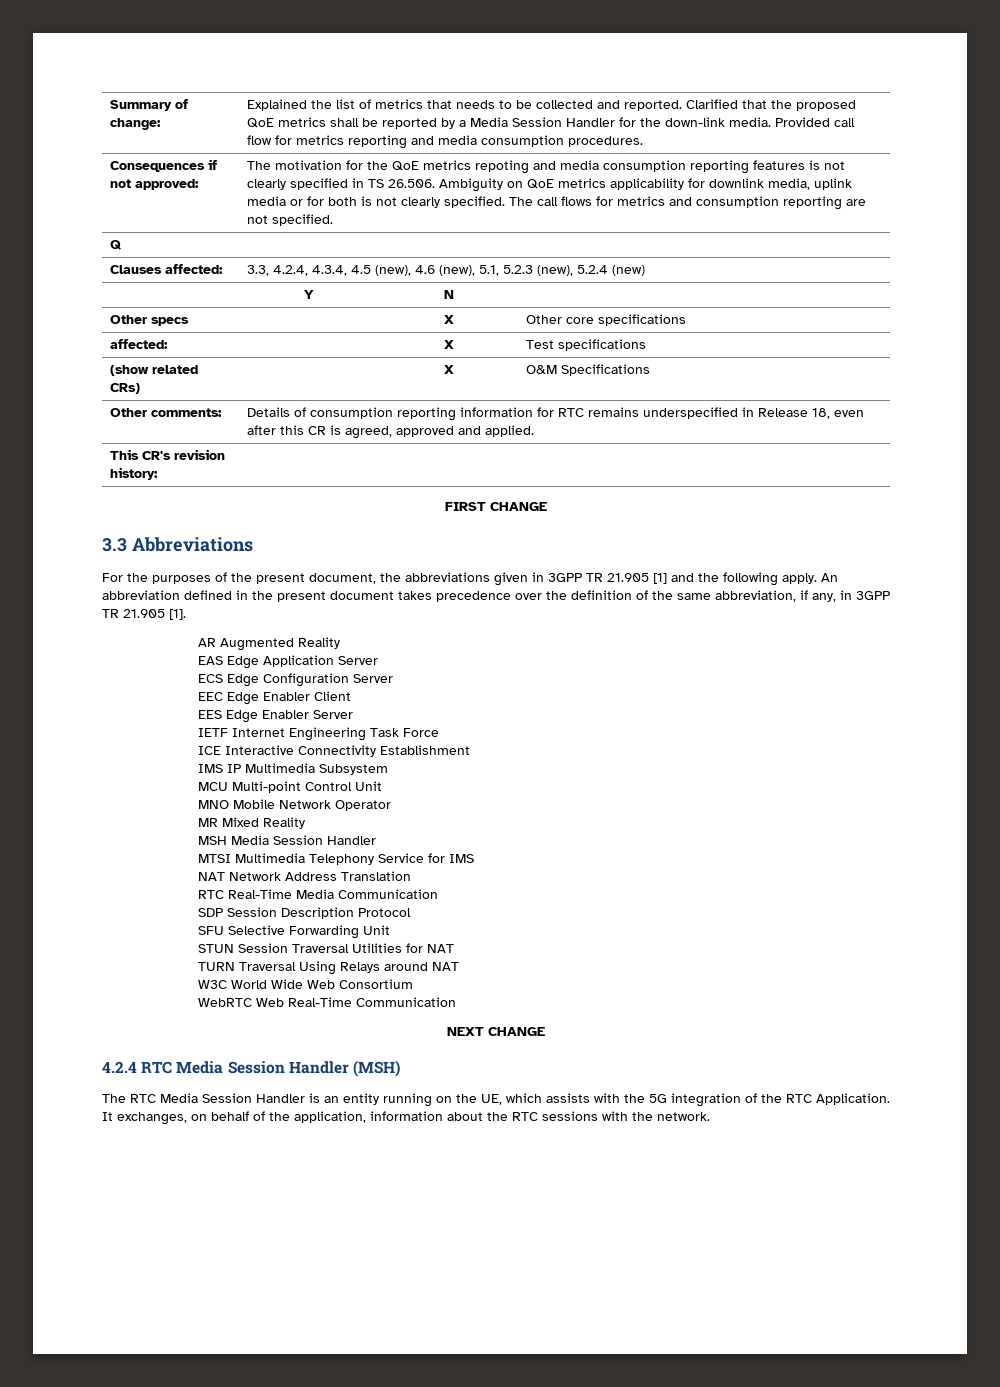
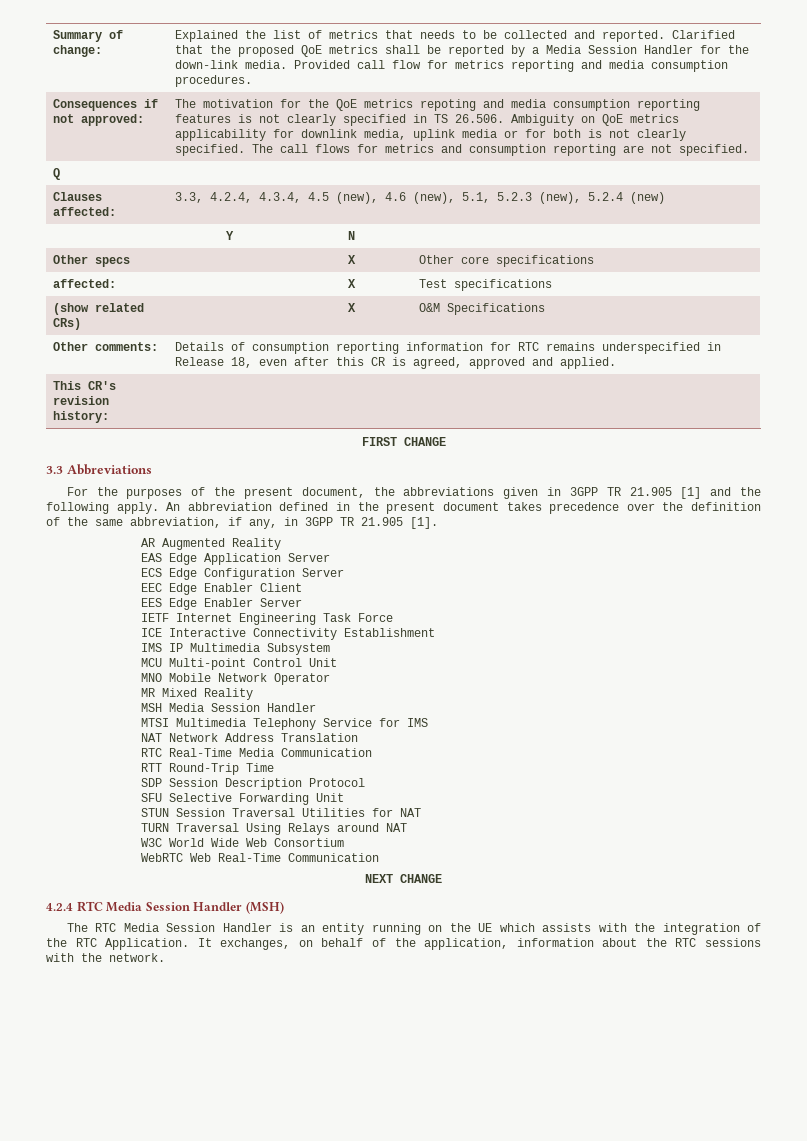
+ RTT Round-Trip Time
- The RTC Media Session Handler is an entity running on the UE, which assists with the 5G integration of the RTC Application.
+ The RTC Media Session Handler is an entity running on the UE which assists with the integration of the RTC Application.

